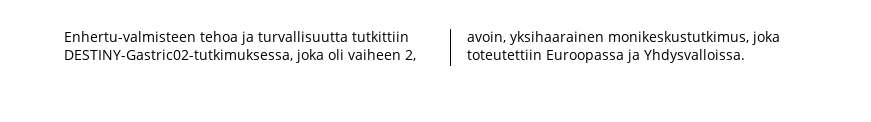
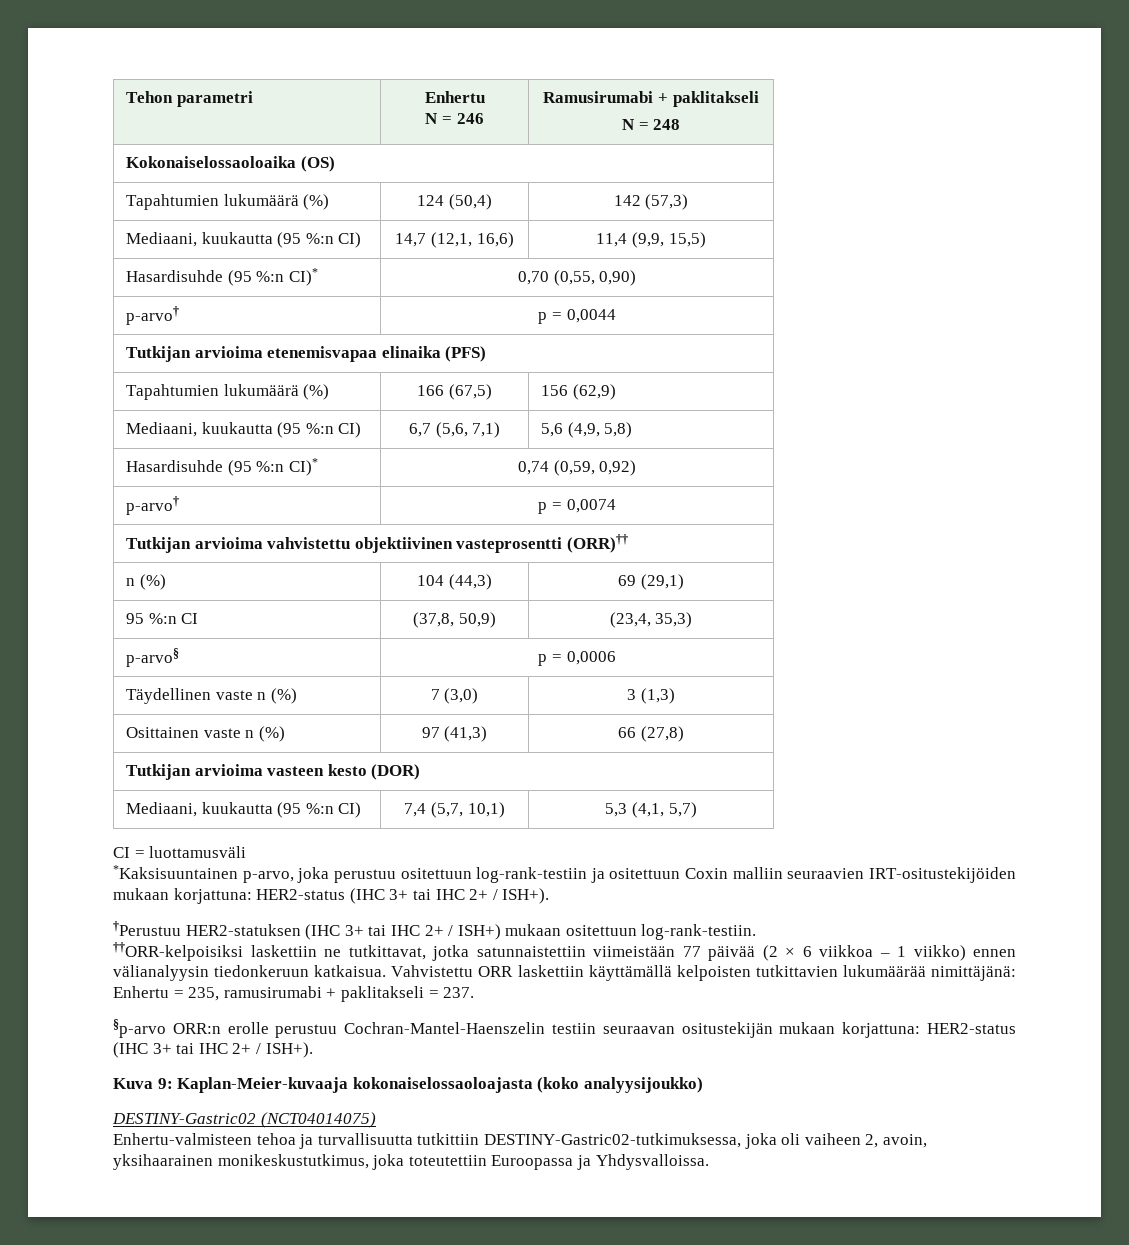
+ Tehon parametri | Enhertu
+ N = 246 | Ramusirumabi + paklitakseli
+ N = 248
+ Kokonaiselossaoloaika (OS)
+ Tapahtumien lukumäärä (%) | 124 (50,4) | 142 (57,3)
+ Mediaani, kuukautta (95 %:n CI) | 14,7 (12,1, 16,6) | 11,4 (9,9, 15,5)
+ Hasardisuhde (95 %:n CI)* | 0,70 (0,55, 0,90)
+ p-arvo† | p = 0,0044
+ Tutkijan arvioima etenemisvapaa elinaika (PFS)
+ Tapahtumien lukumäärä (%) | 166 (67,5) | 156 (62,9)
+ Mediaani, kuukautta (95 %:n CI) | 6,7 (5,6, 7,1) | 5,6 (4,9, 5,8)
+ Hasardisuhde (95 %:n CI)* | 0,74 (0,59, 0,92)
+ p-arvo† | p = 0,0074
+ Tutkijan arvioima vahvistettu objektiivinen vasteprosentti (ORR)††
+ n (%) | 104 (44,3) | 69 (29,1)
+ 95 %:n CI | (37,8, 50,9) | (23,4, 35,3)
+ p-arvo§ | p = 0,0006
+ Täydellinen vaste n (%) | 7 (3,0) | 3 (1,3)
+ Osittainen vaste n (%) | 97 (41,3) | 66 (27,8)
+ Tutkijan arvioima vasteen kesto (DOR)
+ Mediaani, kuukautta (95 %:n CI) | 7,4 (5,7, 10,1) | 5,3 (4,1, 5,7)
+ CI = luottamusväli
+ *Kaksisuuntainen p-arvo, joka perustuu ositettuun log-rank-testiin ja ositettuun Coxin malliin seuraavien IRT-ositustekijöiden mukaan korjattuna: HER2-status (IHC 3+ tai IHC 2+ / ISH+).
+ †Perustuu HER2-statuksen (IHC 3+ tai IHC 2+ / ISH+) mukaan ositettuun log-rank-testiin.
+ ††ORR-kelpoisiksi laskettiin ne tutkittavat, jotka satunnaistettiin viimeistään 77 päivää (2 × 6 viikkoa – 1 viikko) ennen välianalyysin tiedonkeruun katkaisua. Vahvistettu ORR laskettiin käyttämällä kelpoisten tutkittavien lukumäärää nimittäjänä: Enhertu = 235, ramusirumabi + paklitakseli = 237.
+ §p-arvo ORR:n erolle perustuu Cochran-Mantel-Haenszelin testiin seuraavan ositustekijän mukaan korjattuna: HER2-status (IHC 3+ tai IHC 2+ / ISH+).
+ Kuva 9: Kaplan-Meier-kuvaaja kokonaiselossaoloajasta (koko analyysijoukko)
+ DESTINY-Gastric02 (NCT04014075)

